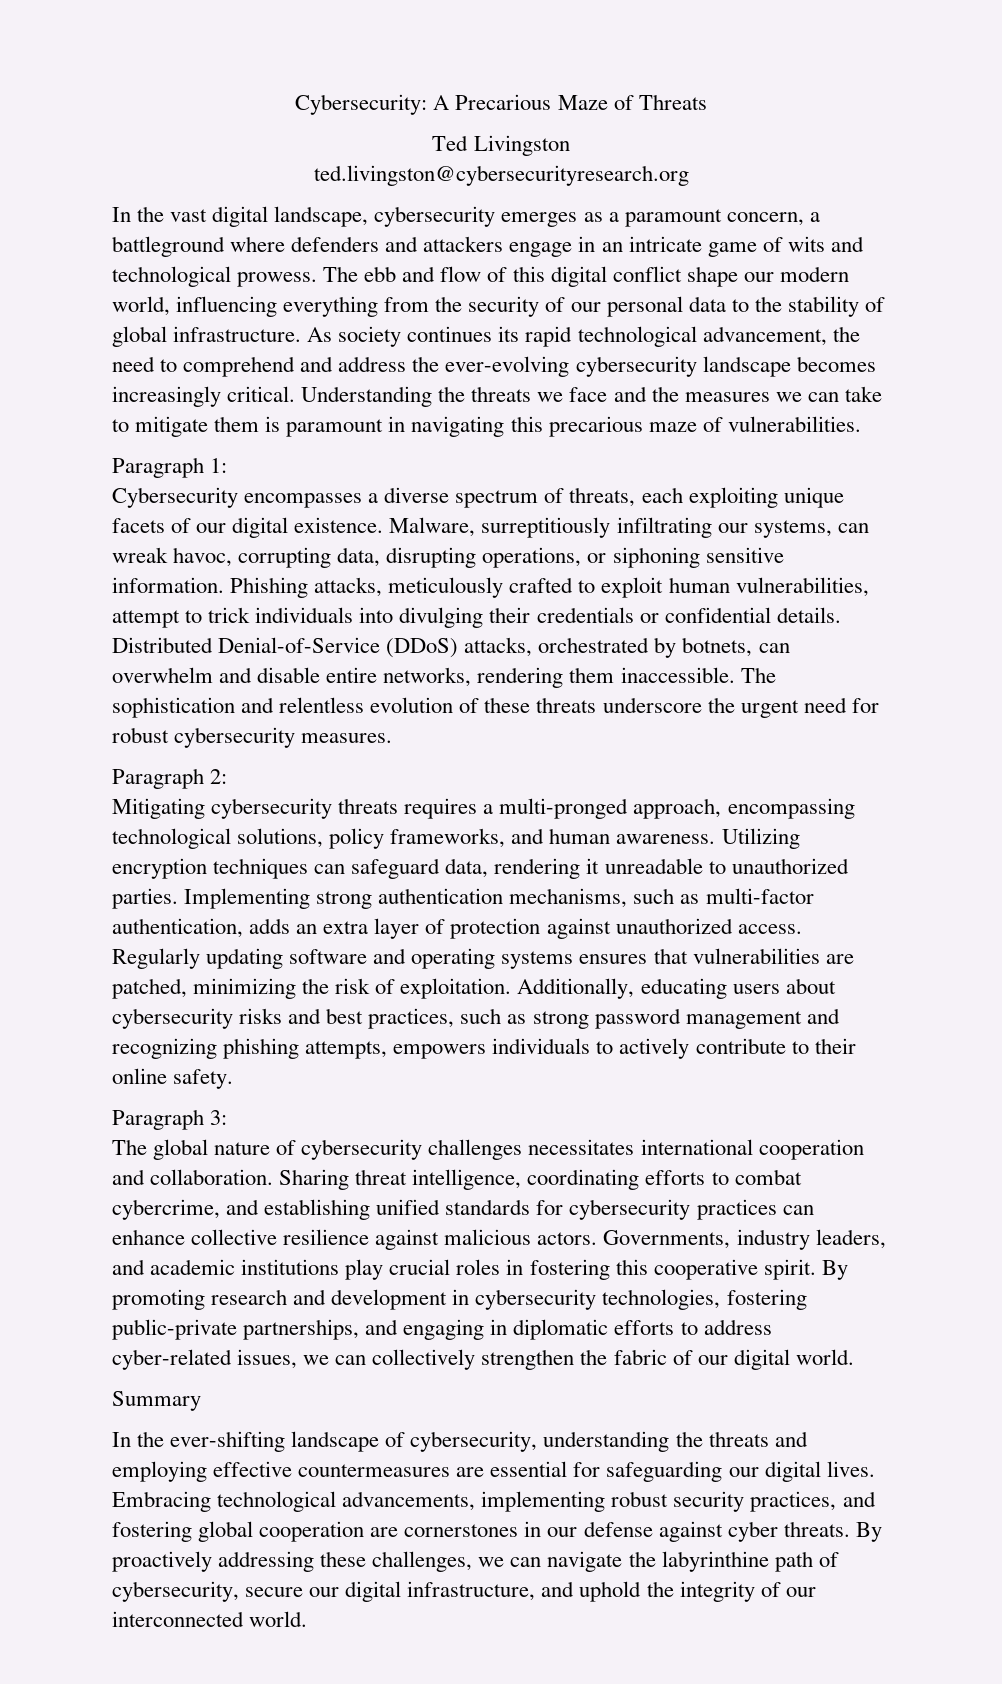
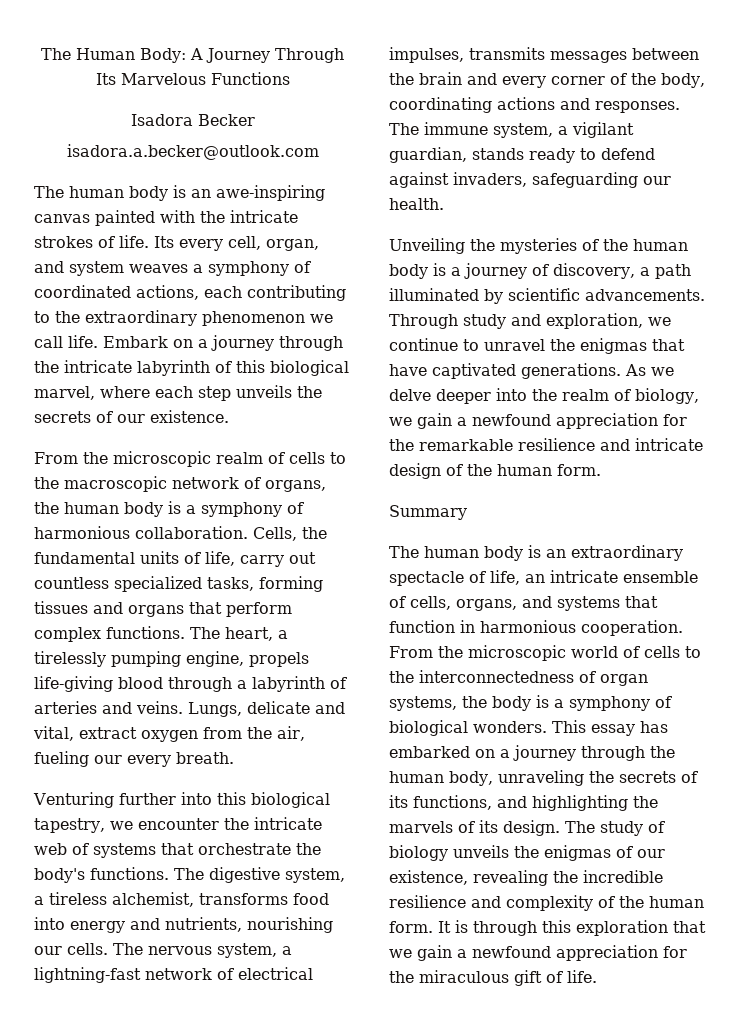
- Cybersecurity: A Precarious Maze of Threats
- Ted Livingston
- ted.livingston@cybersecurityresearch.org
- In the vast digital landscape, cybersecurity emerges as a paramount concern, a battleground where defenders and attackers engage in an intricate game of wits and technological prowess. The ebb and flow of this digital conflict shape our modern world, influencing everything from the security of our personal data to the stability of global infrastructure. As society continues its rapid technological advancement, the need to comprehend and address the ever-evolving cybersecurity landscape becomes increasingly critical. Understanding the threats we face and the measures we can take to mitigate them is paramount in navigating this precarious maze of vulnerabilities.
- Paragraph 1:
- Cybersecurity encompasses a diverse spectrum of threats, each exploiting unique facets of our digital existence. Malware, surreptitiously infiltrating our systems, can wreak havoc, corrupting data, disrupting operations, or siphoning sensitive information. Phishing attacks, meticulously crafted to exploit human vulnerabilities, attempt to trick individuals into divulging their credentials or confidential details. Distributed Denial-of-Service (DDoS) attacks, orchestrated by botnets, can overwhelm and disable entire networks, rendering them inaccessible. The sophistication and relentless evolution of these threats underscore the urgent need for robust cybersecurity measures.
- Paragraph 2:
- Mitigating cybersecurity threats requires a multi-pronged approach, encompassing technological solutions, policy frameworks, and human awareness. Utilizing encryption techniques can safeguard data, rendering it unreadable to unauthorized parties. Implementing strong authentication mechanisms, such as multi-factor authentication, adds an extra layer of protection against unauthorized access. Regularly updating software and operating systems ensures that vulnerabilities are patched, minimizing the risk of exploitation. Additionally, educating users about cybersecurity risks and best practices, such as strong password management and recognizing phishing attempts, empowers individuals to actively contribute to their online safety.
- Paragraph 3:
- The global nature of cybersecurity challenges necessitates international cooperation and collaboration. Sharing threat intelligence, coordinating efforts to combat cybercrime, and establishing unified standards for cybersecurity practices can enhance collective resilience against malicious actors. Governments, industry leaders, and academic institutions play crucial roles in fostering this cooperative spirit. By promoting research and development in cybersecurity technologies, fostering public-private partnerships, and engaging in diplomatic efforts to address cyber-related issues, we can collectively strengthen the fabric of our digital world.
+ The Human Body: A Journey Through Its Marvelous Functions
+ Isadora Becker
+ isadora.a.becker@outlook.com
+ The human body is an awe-inspiring canvas painted with the intricate strokes of life. Its every cell, organ, and system weaves a symphony of coordinated actions, each contributing to the extraordinary phenomenon we call life. Embark on a journey through the intricate labyrinth of this biological marvel, where each step unveils the secrets of our existence.
+ From the microscopic realm of cells to the macroscopic network of organs, the human body is a symphony of harmonious collaboration. Cells, the fundamental units of life, carry out countless specialized tasks, forming tissues and organs that perform complex functions. The heart, a tirelessly pumping engine, propels life-giving blood through a labyrinth of arteries and veins. Lungs, delicate and vital, extract oxygen from the air, fueling our every breath.
+ Venturing further into this biological tapestry, we encounter the intricate web of systems that orchestrate the body's functions. The digestive system, a tireless alchemist, transforms food into energy and nutrients, nourishing our cells. The nervous system, a lightning-fast network of electrical impulses, transmits messages between the brain and every corner of the body, coordinating actions and responses. The immune system, a vigilant guardian, stands ready to defend against invaders, safeguarding our health.
+ Unveiling the mysteries of the human body is a journey of discovery, a path illuminated by scientific advancements. Through study and exploration, we continue to unravel the enigmas that have captivated generations. As we delve deeper into the realm of biology, we gain a newfound appreciation for the remarkable resilience and intricate design of the human form.
  Summary
- In the ever-shifting landscape of cybersecurity, understanding the threats and employing effective countermeasures are essential for safeguarding our digital lives. Embracing technological advancements, implementing robust security practices, and fostering global cooperation are cornerstones in our defense against cyber threats. By proactively addressing these challenges, we can navigate the labyrinthine path of cybersecurity, secure our digital infrastructure, and uphold the integrity of our interconnected world.
+ The human body is an extraordinary spectacle of life, an intricate ensemble of cells, organs, and systems that function in harmonious cooperation. From the microscopic world of cells to the interconnectedness of organ systems, the body is a symphony of biological wonders. This essay has embarked on a journey through the human body, unraveling the secrets of its functions, and highlighting the marvels of its design. The study of biology unveils the enigmas of our existence, revealing the incredible resilience and complexity of the human form. It is through this exploration that we gain a newfound appreciation for the miraculous gift of life.

